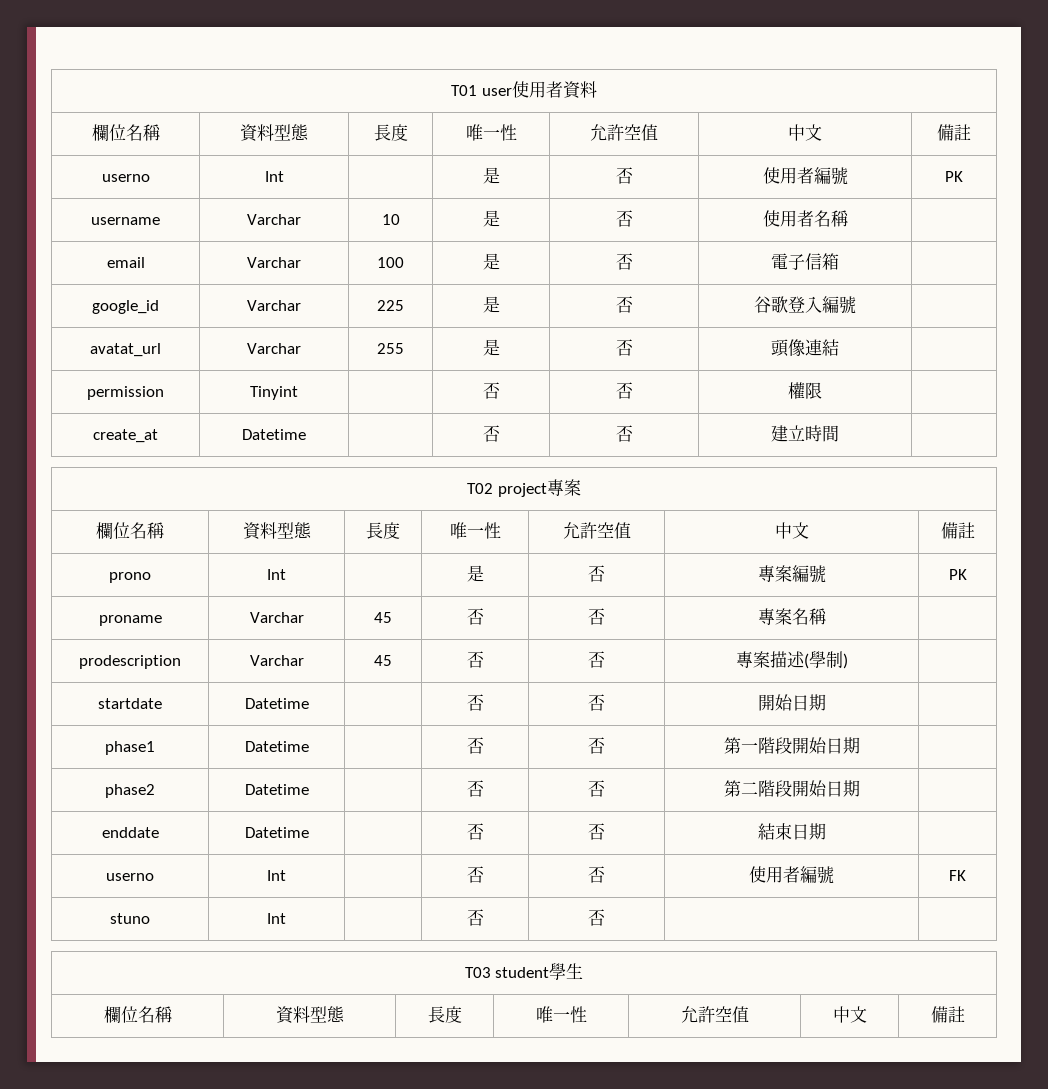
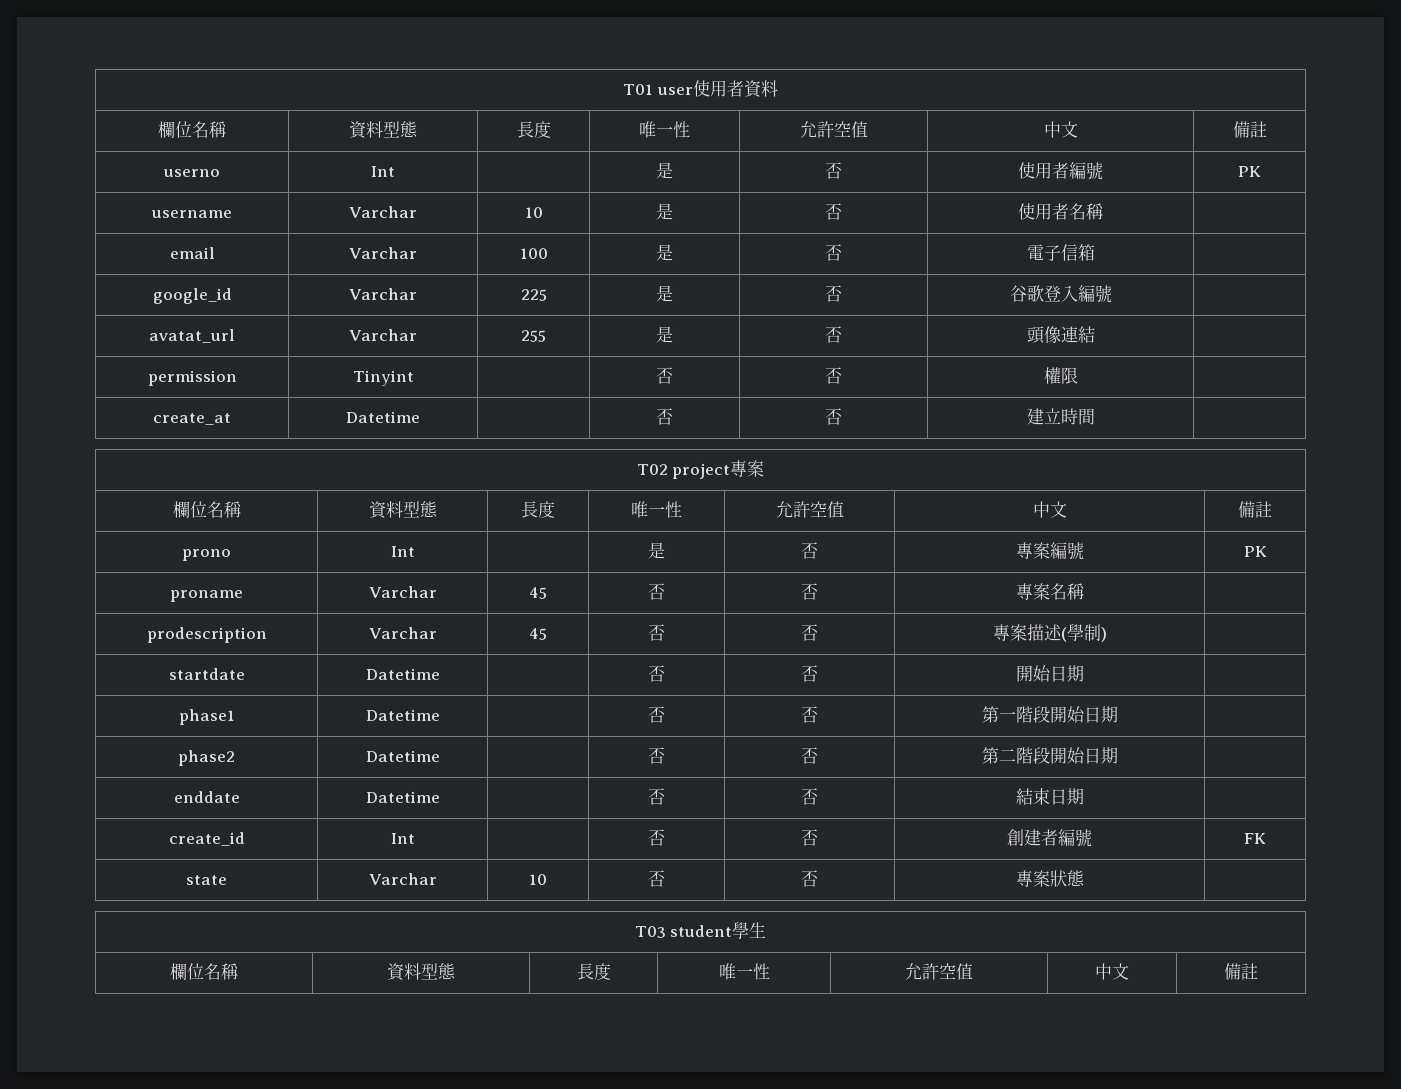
- userno | Int | | 否 | 否 | 使用者編號 | FK
+ create_id | Int | | 否 | 否 | 創建者編號 | FK
- stuno | Int | | 否 | 否 | |
+ state | Varchar | 10 | 否 | 否 | 專案狀態 |

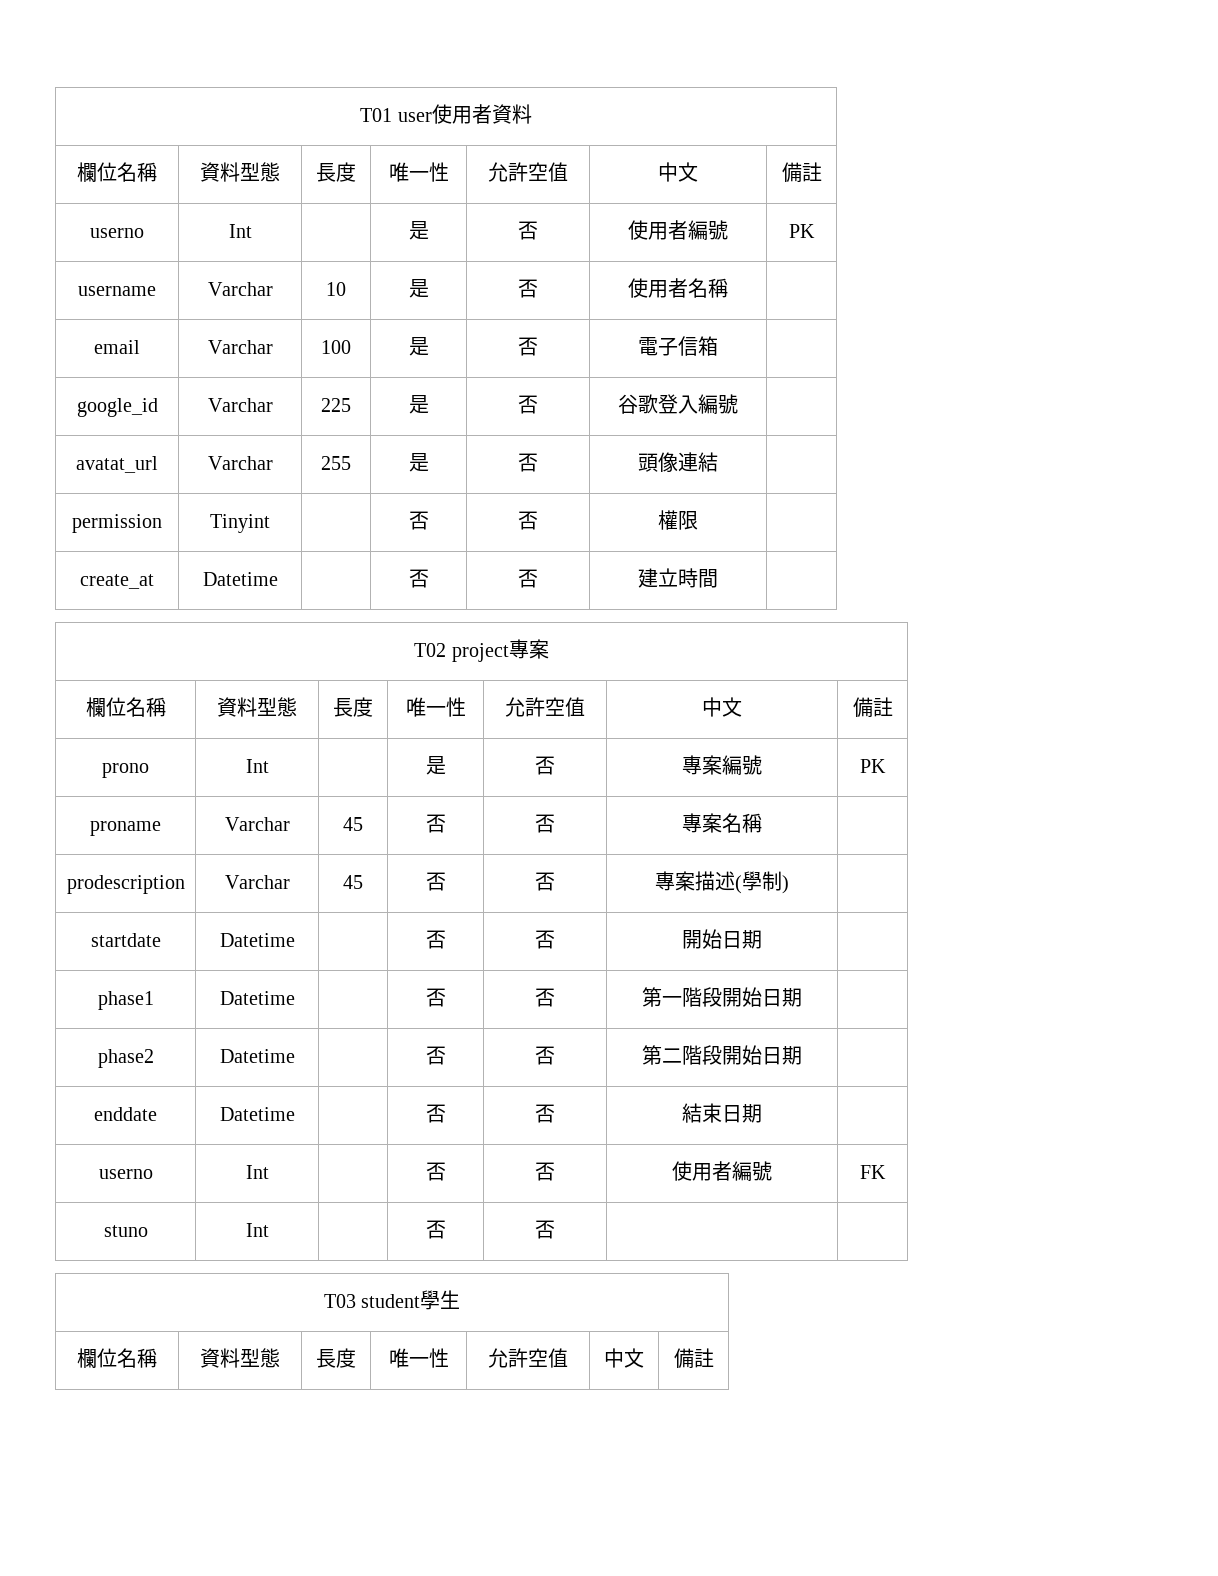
- create_id | Int | | 否 | 否 | 創建者編號 | FK
+ userno | Int | | 否 | 否 | 使用者編號 | FK
- state | Varchar | 10 | 否 | 否 | 專案狀態 |
+ stuno | Int | | 否 | 否 | |

